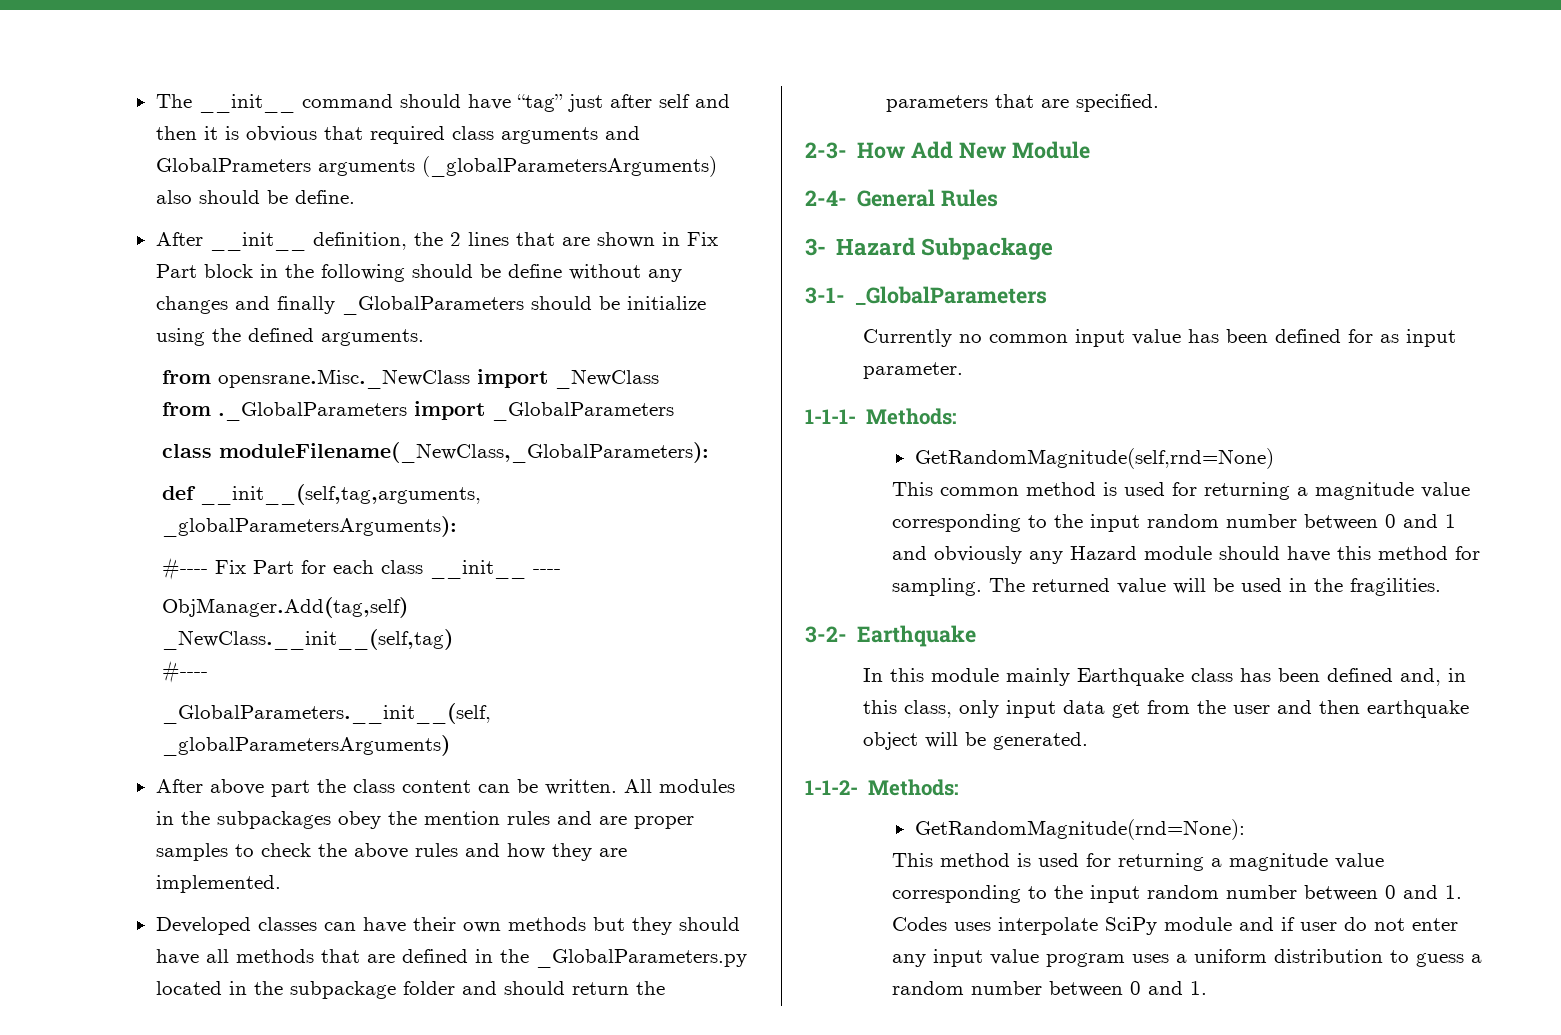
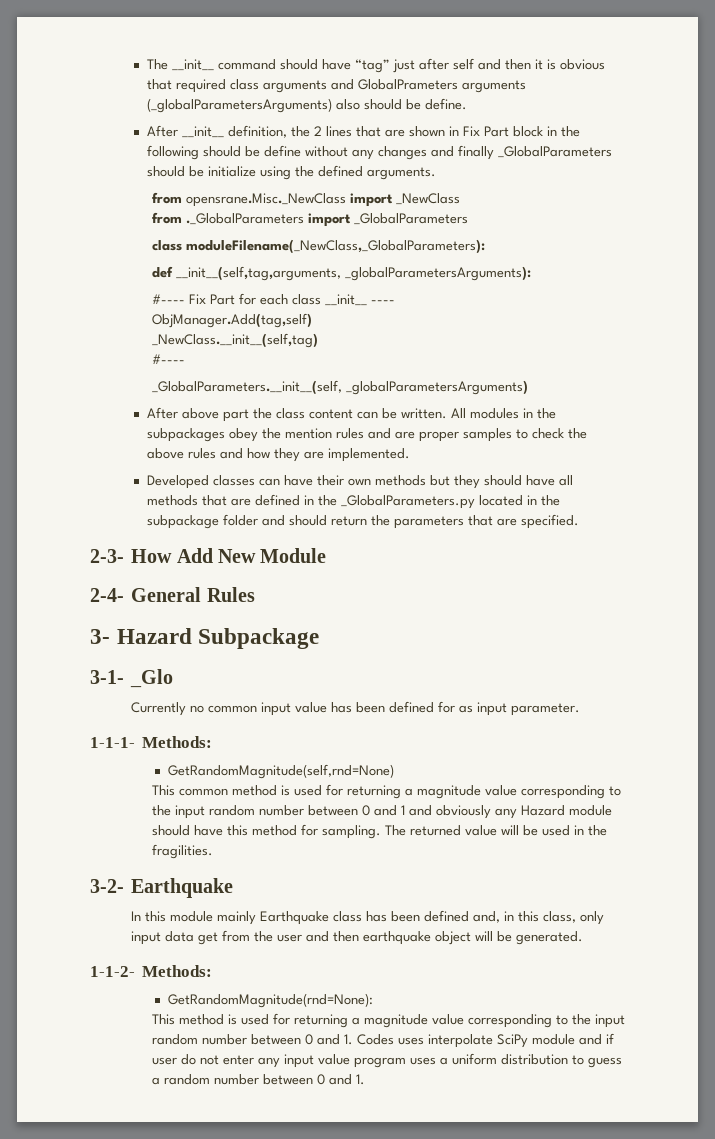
- 3-1- _GlobalParameters
+ 3-1- _Glo

